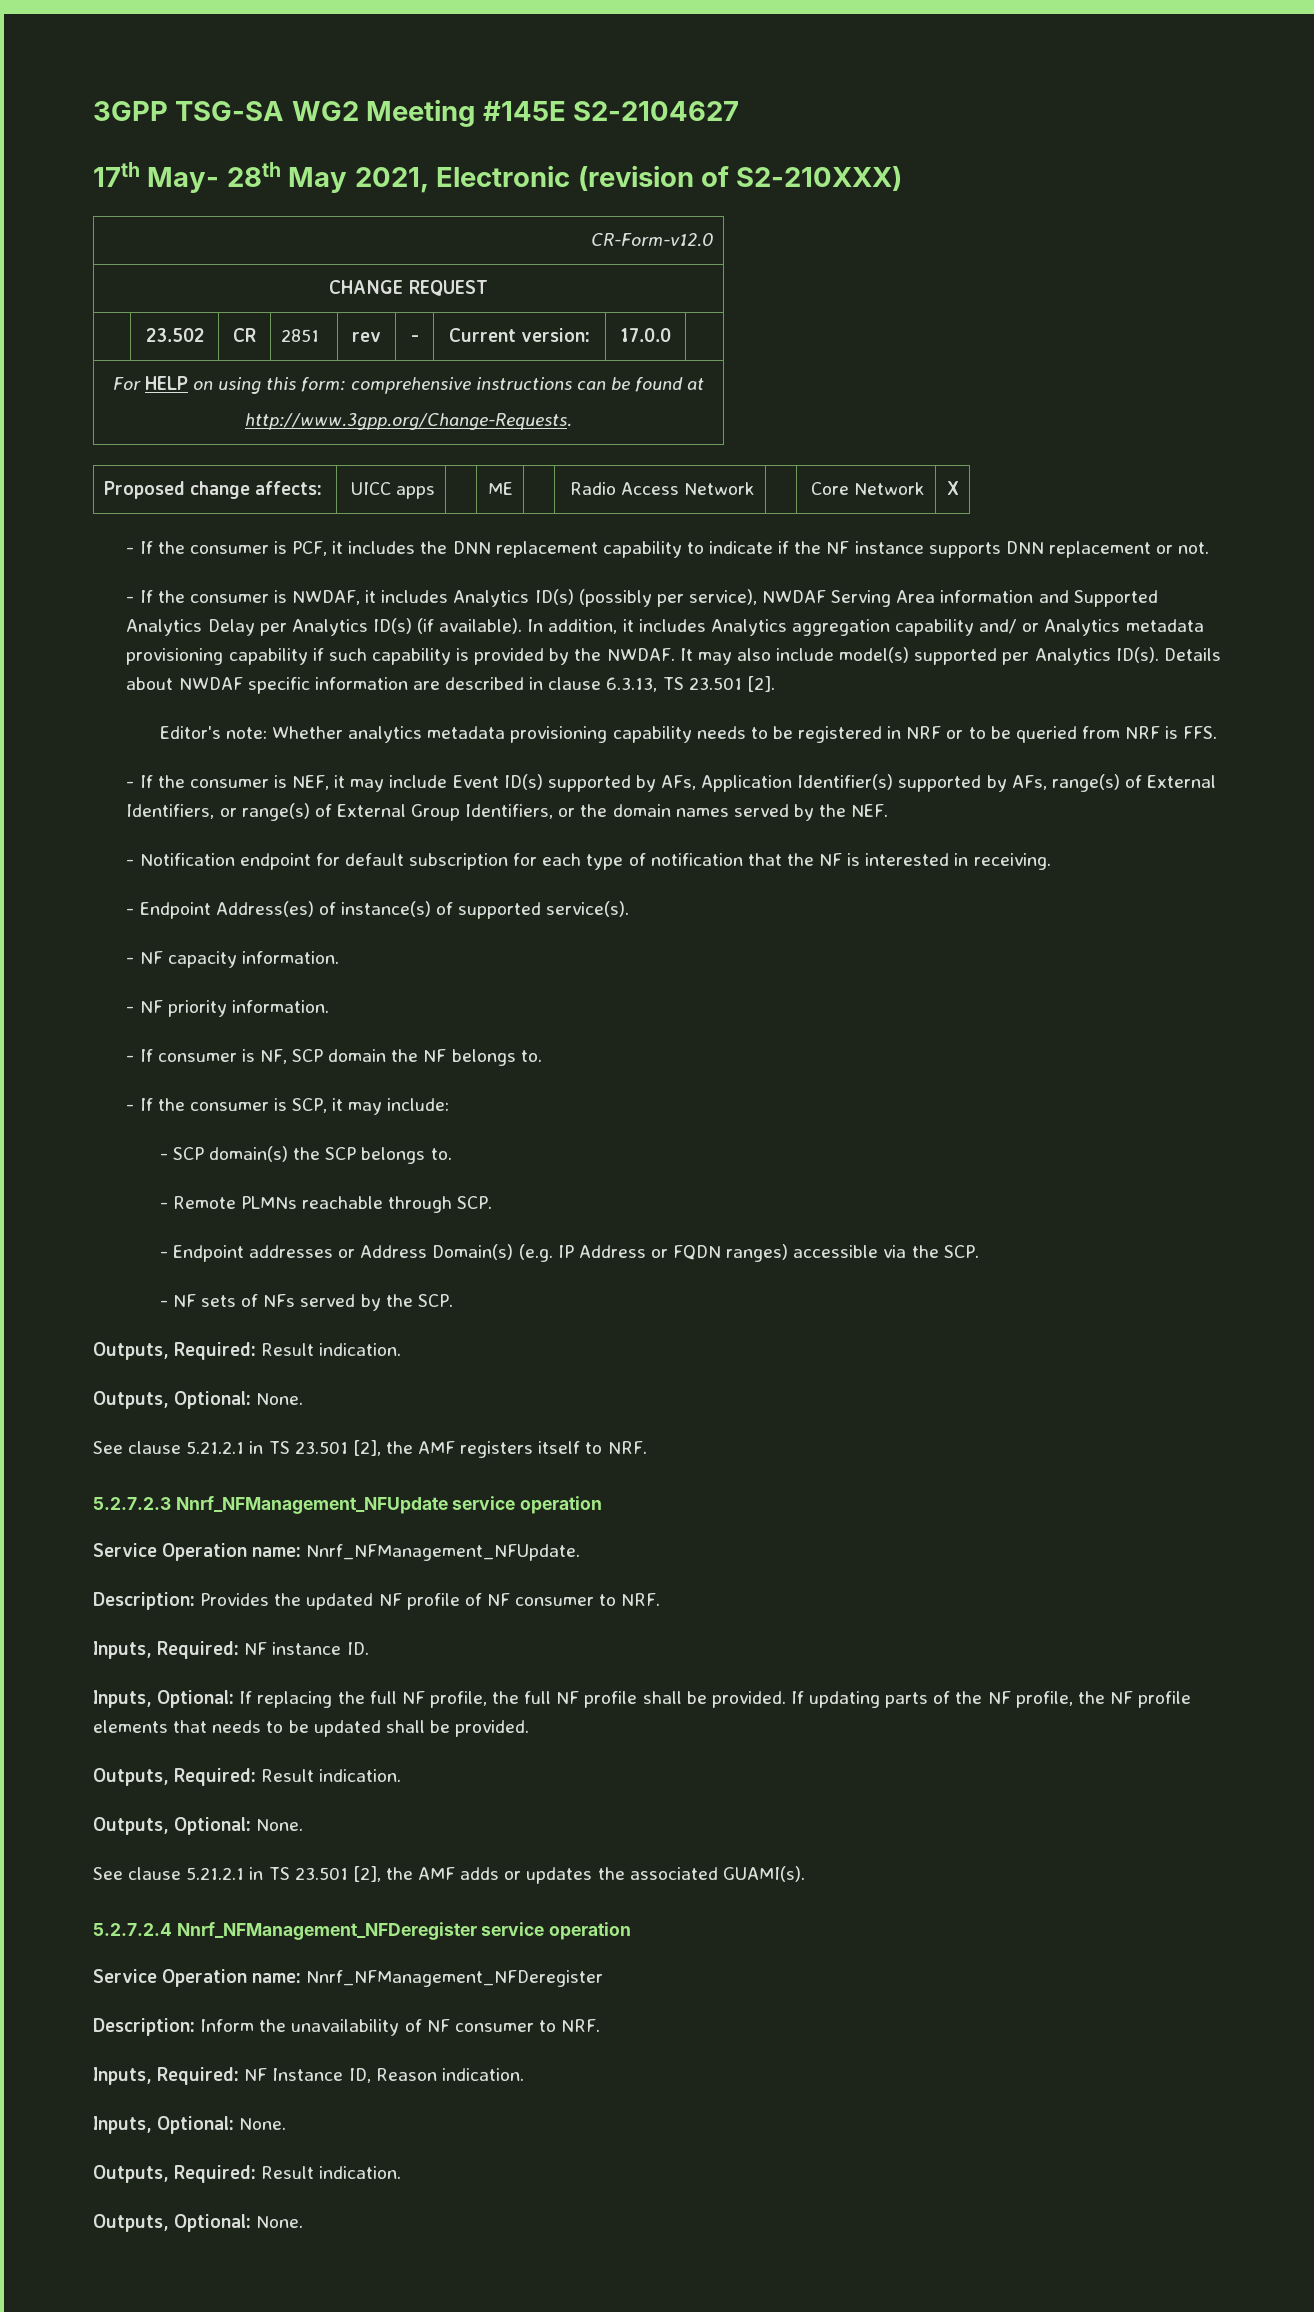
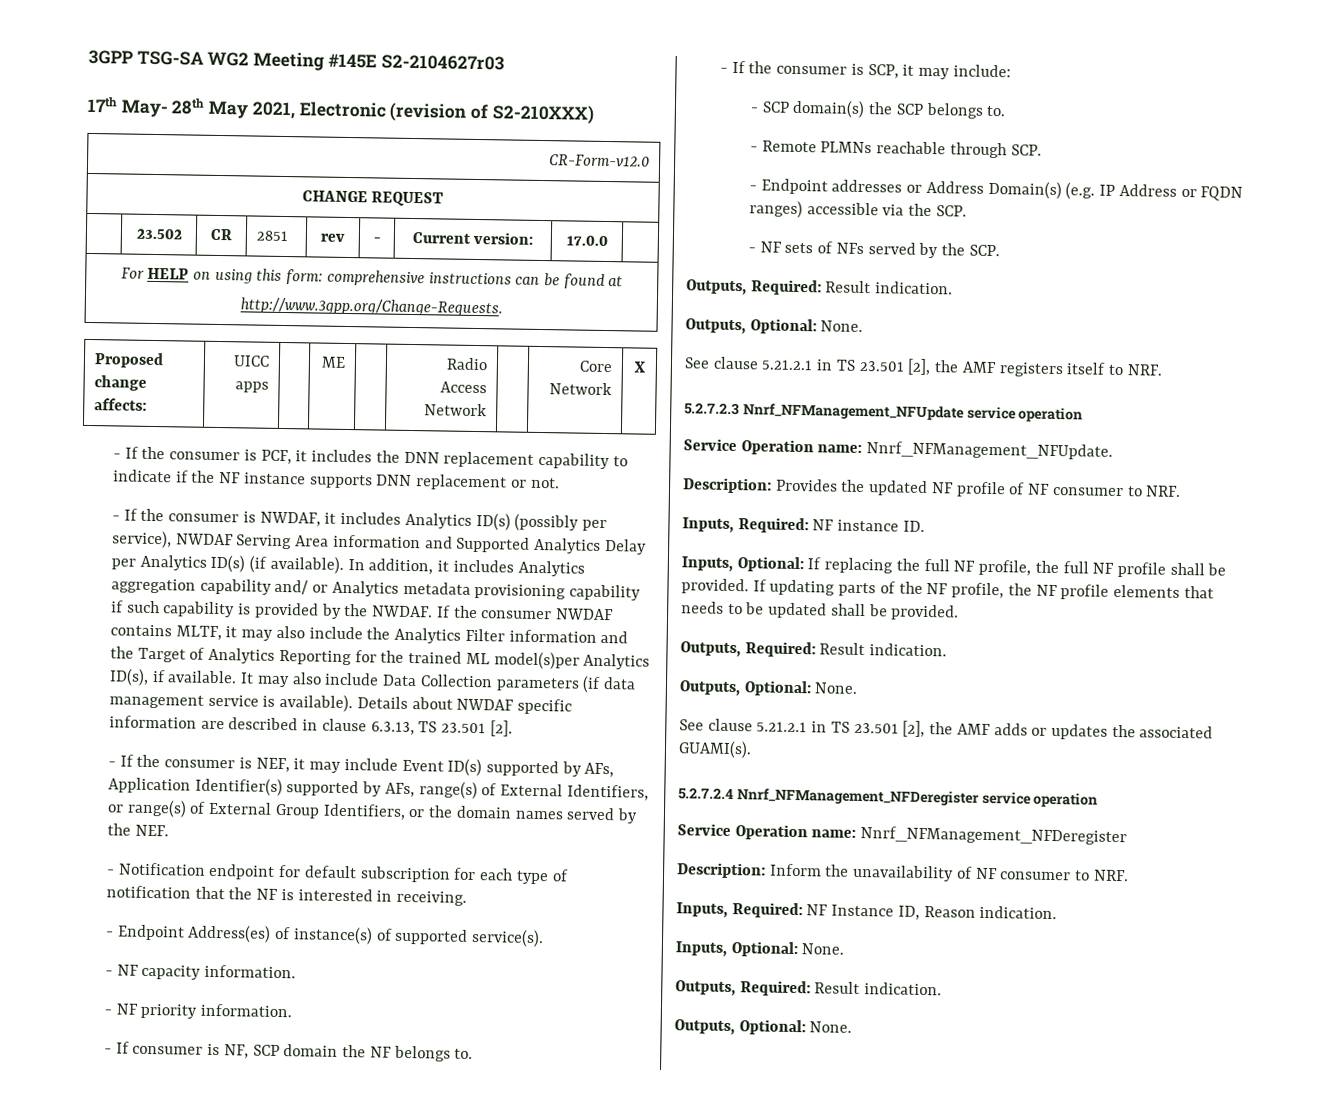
- 3GPP TSG-SA WG2 Meeting #145E S2-2104627
+ 3GPP TSG-SA WG2 Meeting #145E S2-2104627r03
- It may also include model(s) supported per Analytics ID(s).
+ If the consumer NWDAF contains MLTF, it may also include the Analytics Filter information and the Target of Analytics Reporting for the trained ML model(s)per Analytics ID(s), if available. It may also include Data Collection parameters (if data management service is available).
- Editor's note: Whether analytics metadata provisioning capability needs to be registered in NRF or to be queried from NRF is FFS.

